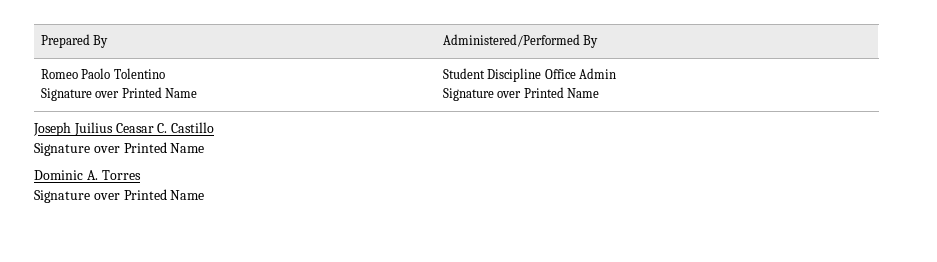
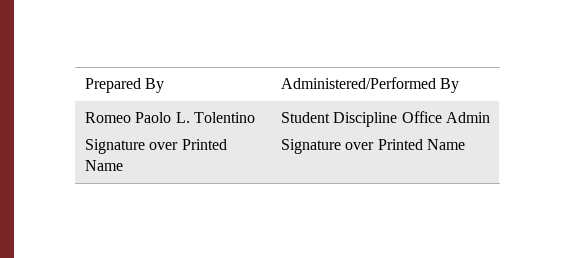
- Romeo Paolo Tolentino
+ Romeo Paolo L. Tolentino
- Joseph Juilius Ceasar C. Castillo
- Signature over Printed Name
- Dominic A. Torres
- Signature over Printed Name

